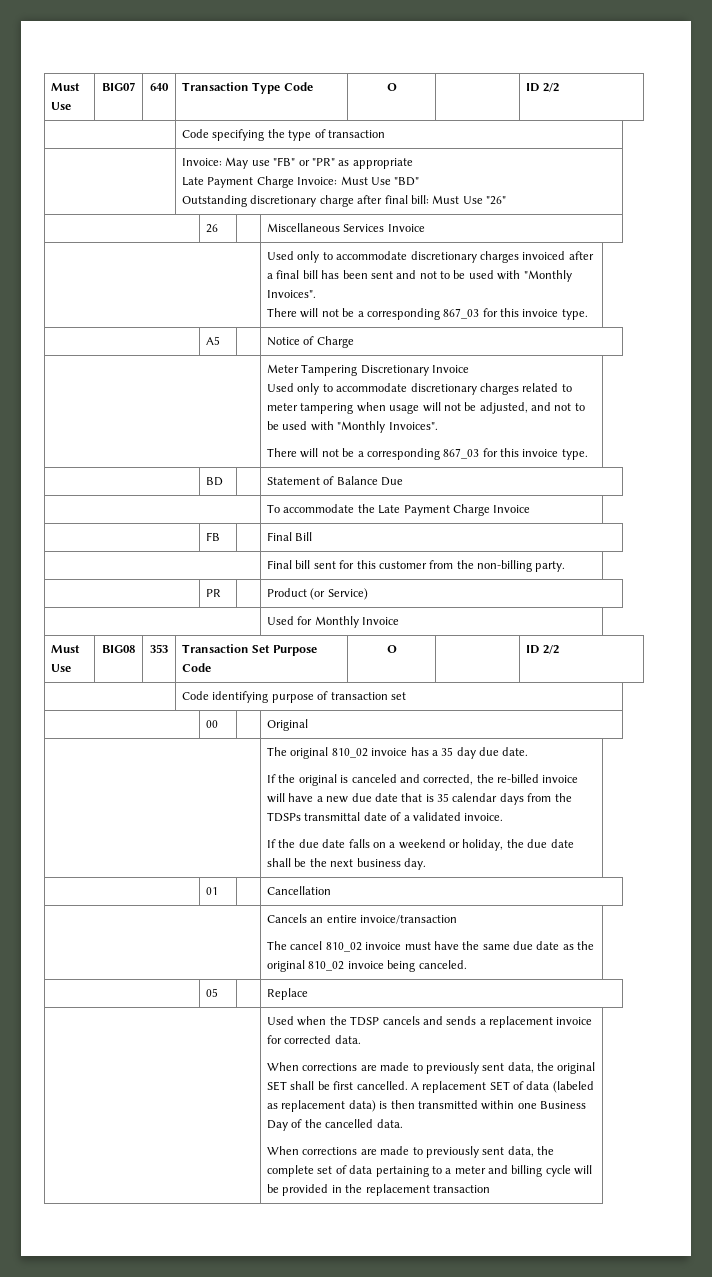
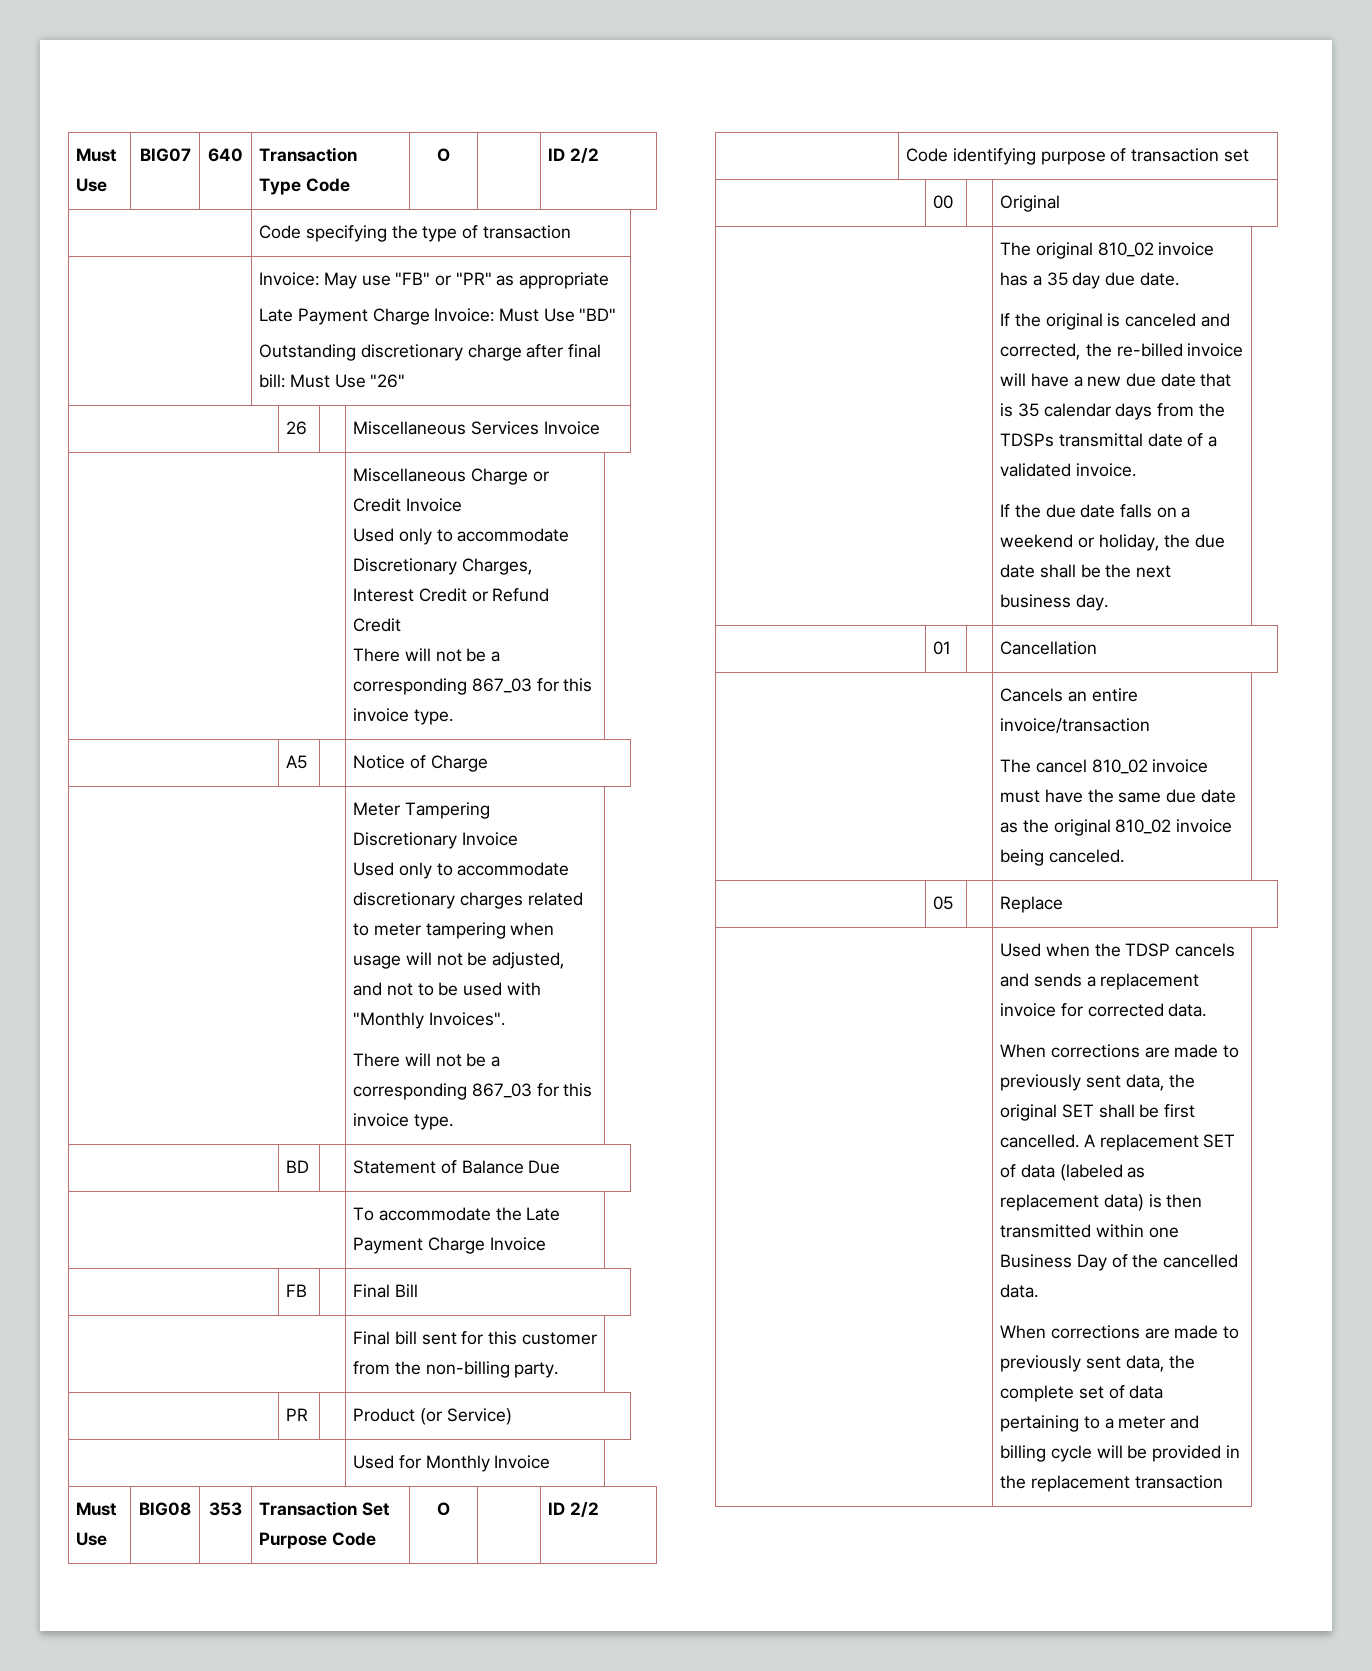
- | Used only to accommodate discretionary charges invoiced after a final bill has been sent and not to be used with "Monthly Invoices".
+ | Miscellaneous Charge or Credit Invoice
+ Used only to accommodate Discretionary Charges, Interest Credit or Refund Credit

